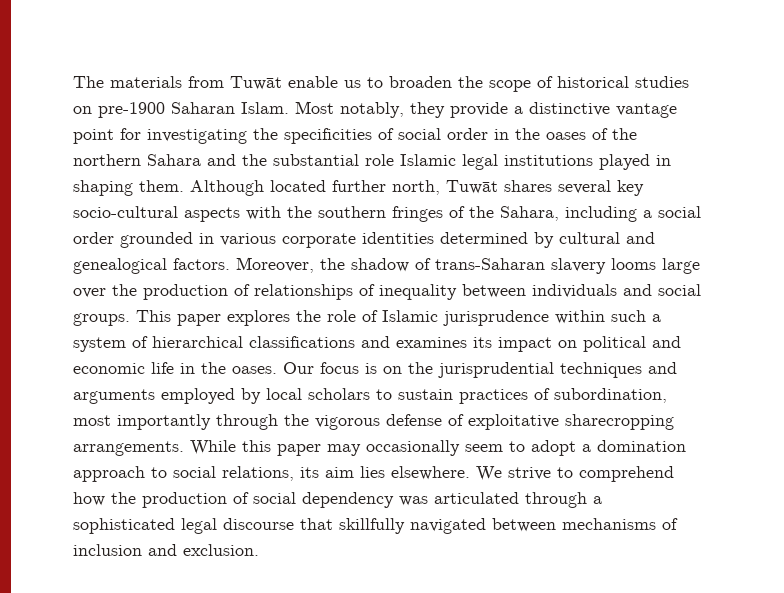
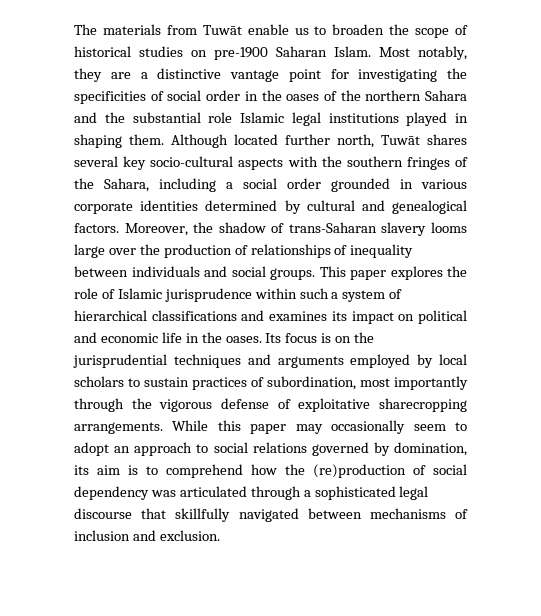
- Most notably, they provide a distinctive vantage point for investigating the specificities of social order in the oases of the northern Sahara and the substantial role Islamic legal institutions played in shaping them.
+ Most notably, they are a distinctive vantage point for investigating the specificities of social order in the oases of the northern Sahara and the substantial role Islamic legal institutions played in shaping them.
- Our focus is on the jurisprudential techniques and arguments employed by local scholars to sustain practices of subordination, most importantly through the vigorous defense of exploitative sharecropping arrangements.
+ Its focus is on the jurisprudential techniques and arguments employed by local scholars to sustain practices of subordination, most importantly through the vigorous defense of exploitative sharecropping arrangements.
- While this paper may occasionally seem to adopt a domination approach to social relations, its aim lies elsewhere. We strive to comprehend how the production of social dependency was articulated through a sophisticated legal discourse that skillfully navigated between mechanisms of inclusion and exclusion.
+ While this paper may occasionally seem to adopt an approach to social relations governed by domination, its aim is to comprehend how the (re)production of social dependency was articulated through a sophisticated legal discourse that skillfully navigated between mechanisms of inclusion and exclusion.

